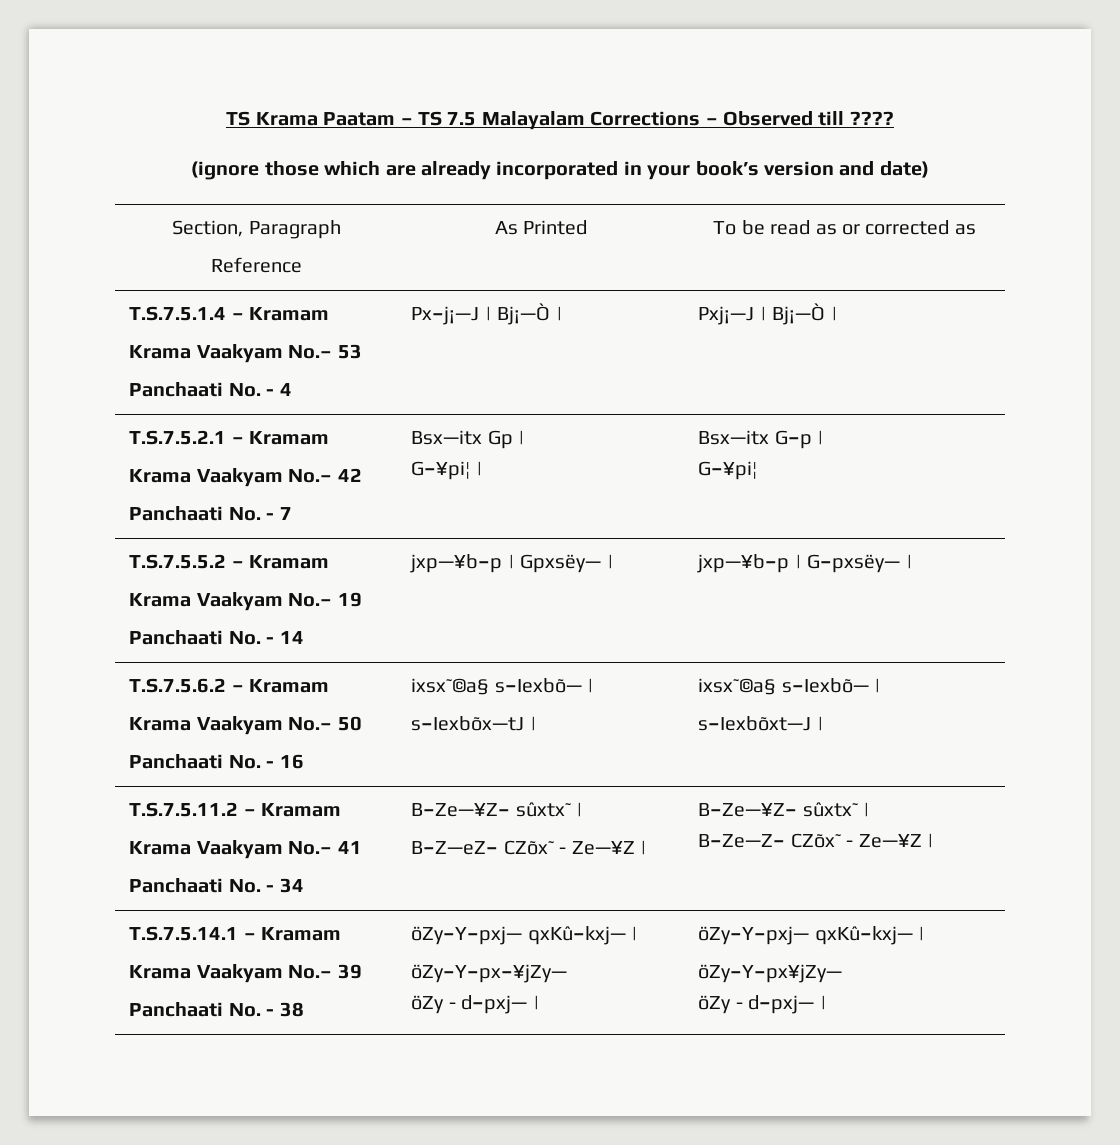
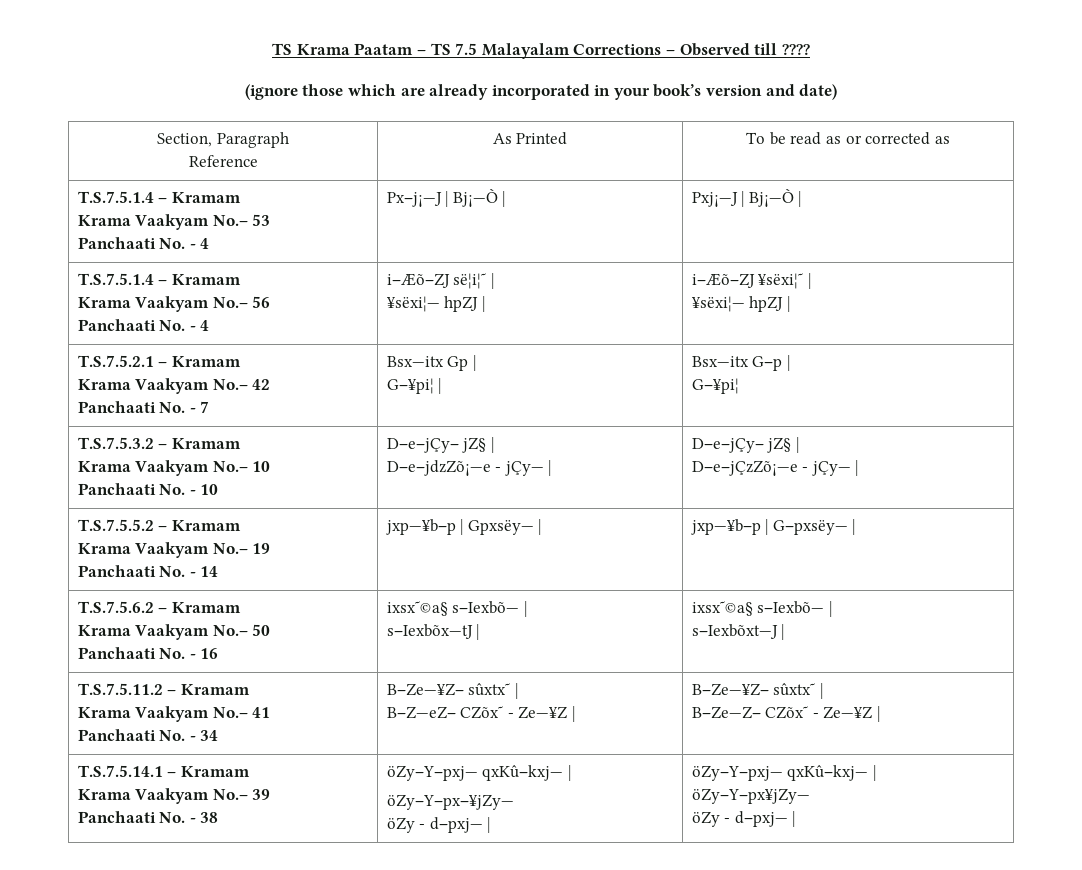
  Section, Paragraph
  Reference | As Printed | To be read as or corrected as
  T.S.7.5.1.4 – Kramam
  Krama Vaakyam No.– 53
  Panchaati No. - 4 | Px–j¡—J | Bj¡—Ò | | Pxj¡—J | Bj¡—Ò |
+ T.S.7.5.1.4 – Kramam
+ Krama Vaakyam No.– 56
+ Panchaati No. - 4 | i–Æõ–ZJ së¦i¦˜ |
+ ¥sëxi¦— hpZJ | | i–Æõ–ZJ ¥sëxi¦˜ |
+ ¥sëxi¦— hpZJ |
+ T.S.7.5.3.2 – Kramam
+ Krama Vaakyam No.– 10
+ Panchaati No. - 10 | D–e–jÇy– jZ§ |
+ D–e–jdzZõ¡—e - jÇy— | | D–e–jÇy– jZ§ |
+ D–e–jÇzZõ¡—e - jÇy— |

